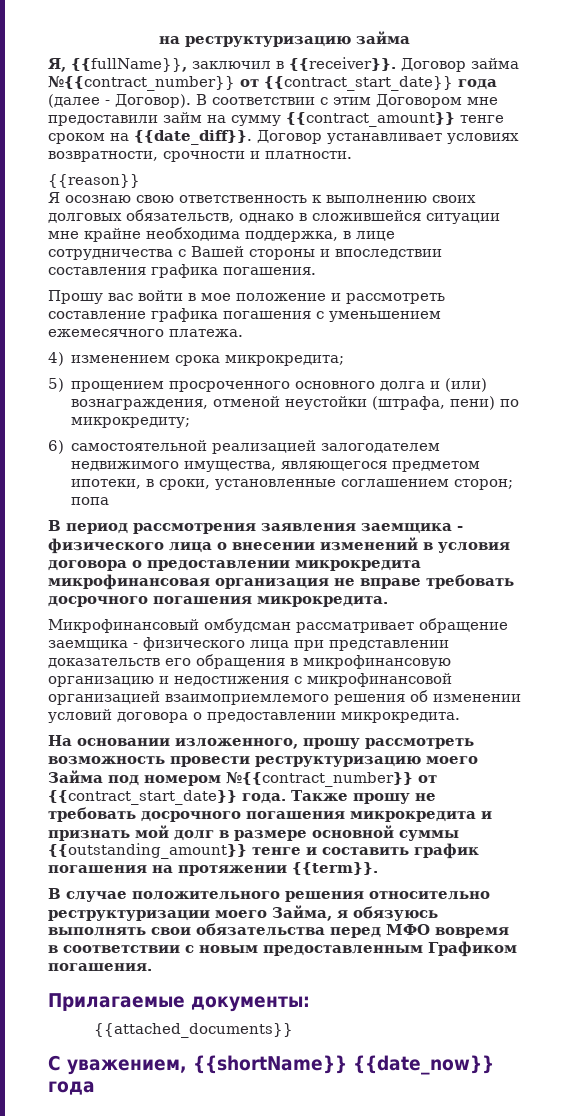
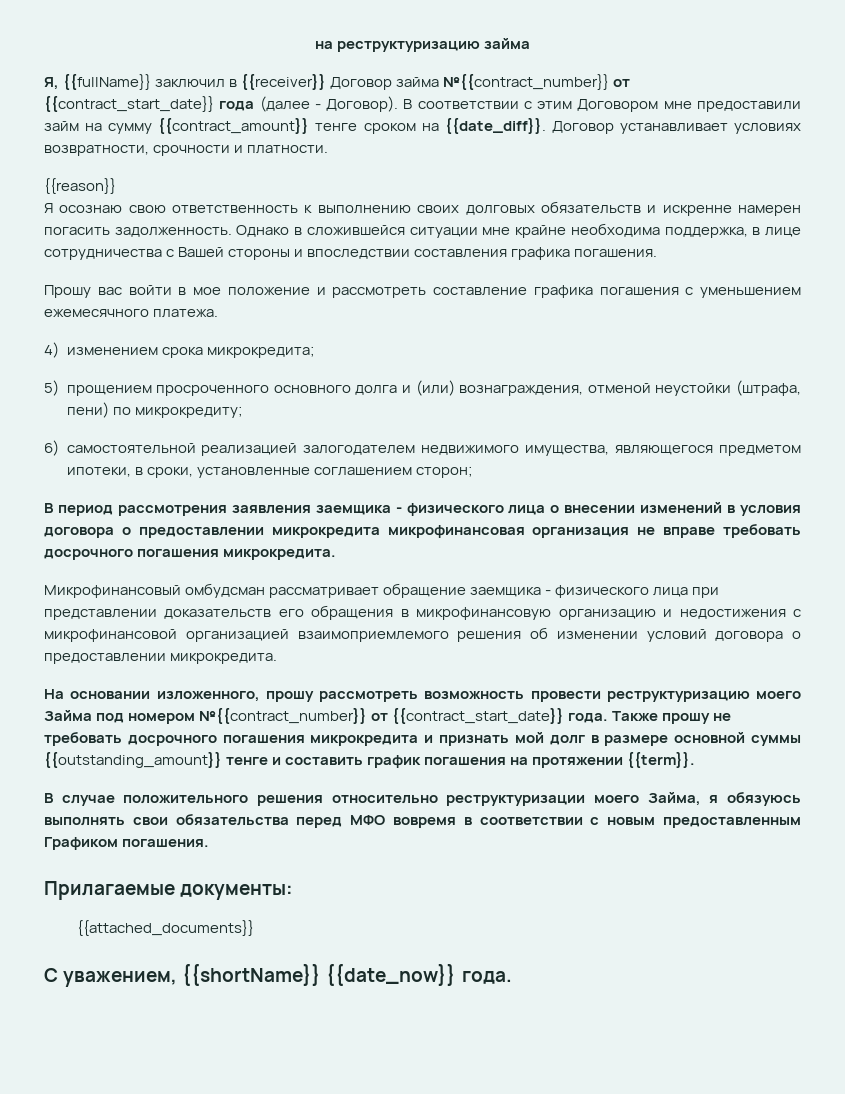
- Я, {{fullName}}, заключил в {{receiver}}. Договор займа №{{contract_number}} от {{contract_start_date}} года (далее - Договор).
+ Я, {{fullName}} заключил в {{receiver}} Договор займа №{{contract_number}} от {{contract_start_date}} года (далее - Договор).
- Я осознаю свою ответственность к выполнению своих долговых обязательств, однако в сложившейся ситуации мне крайне необходима поддержка, в лице сотрудничества с Вашей стороны и впоследствии составления графика погашения.
+ Я осознаю свою ответственность к выполнению своих долговых обязательств и искренне намерен погасить задолженность. Однако в сложившейся ситуации мне крайне необходима поддержка, в лице сотрудничества с Вашей стороны и впоследствии составления графика погашения.
- 6) самостоятельной реализацией залогодателем недвижимого имущества, являющегося предметом ипотеки, в сроки, установленные соглашением сторон; попа
+ 6) самостоятельной реализацией залогодателем недвижимого имущества, являющегося предметом ипотеки, в сроки, установленные соглашением сторон;
- С уважением, {{shortName}} {{date_now}} года
+ С уважением, {{shortName}} {{date_now}} года.

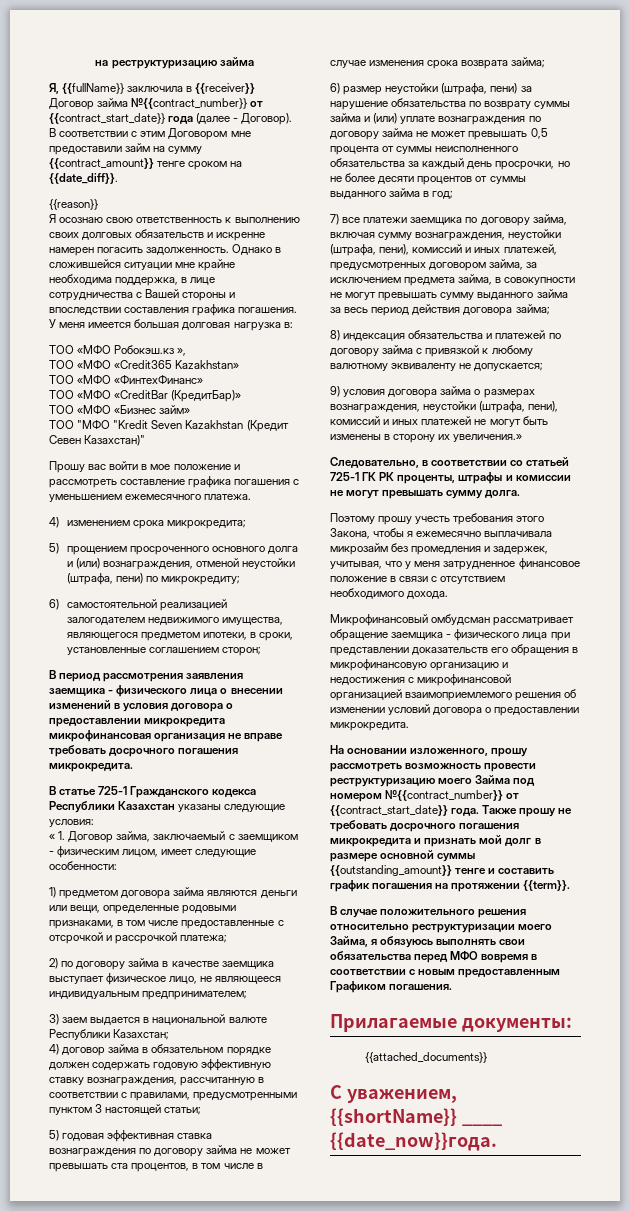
- Я, {{fullName}} заключил в {{receiver}} Договор займа №{{contract_number}} от {{contract_start_date}} года (далее - Договор).
+ Я, {{fullName}} заключила в {{receiver}} Договор займа №{{contract_number}} от {{contract_start_date}} года (далее - Договор).
- Договор устанавливает условиях возвратности, срочности и платности.
+ У меня имеется большая долговая нагрузка в:
+ ТОО «МФО Робокэш.кз »,
+ ТОО «МФО «Credit365 Kazakhstan»
+ ТОО «МФО «ФинтехФинанс»
+ ТОО «МФО «CreditBar (КредитБар)»
+ ТОО «МФО «Бизнес займ»
+ ТОО "МФО "Kredit Seven Kazakhstan (Кредит Севен Казахстан)"
+ В статье 725-1 Гражданского кодекса Республики Казахстан указаны следующие условия:
+ « 1. Договор займа, заключаемый с заемщиком - физическим лицом, имеет следующие особенности:
+ 1) предметом договора займа являются деньги или вещи, определенные родовыми признаками, в том числе предоставленные с отсрочкой и рассрочкой платежа;
+ 2) по договору займа в качестве заемщика выступает физическое лицо, не являющееся индивидуальным предпринимателем;
+ 3) заем выдается в национальной валюте Республики Казахстан;
+ 4) договор займа в обязательном порядке должен содержать годовую эффективную ставку вознаграждения, рассчитанную в соответствии с правилами, предусмотренными пунктом 3 настоящей статьи;
+ 5) годовая эффективная ставка вознаграждения по договору займа не может превышать ста процентов, в том числе в случае изменения срока возврата займа;
+ 6) размер неустойки (штрафа, пени) за нарушение обязательства по возврату суммы займа и (или) уплате вознаграждения по договору займа не может превышать 0,5 процента от суммы неисполненного обязательства за каждый день просрочки, но не более десяти процентов от суммы выданного займа в год;
+ 7) все платежи заемщика по договору займа, включая сумму вознаграждения, неустойки (штрафа, пени), комиссий и иных платежей, предусмотренных договором займа, за исключением предмета займа, в совокупности не могут превышать сумму выданного займа за весь период действия договора займа;
+ 8) индексация обязательства и платежей по договору займа с привязкой к любому валютному эквиваленту не допускается;
+ 9) условия договора займа о размерах вознаграждения, неустойки (штрафа, пени), комиссий и иных платежей не могут быть изменены в сторону их увеличения.»
+ Следовательно, в соответствии со статьей 725-1 ГК РК проценты, штрафы и комиссии не могут превышать сумму долга.
+ Поэтому прошу учесть требования этого Закона, чтобы я ежемесячно выплачивала микрозайм без промедления и задержек, учитывая, что у меня затрудненное финансовое положение в связи с отсутствием необходимого дохода.
- С уважением, {{shortName}} {{date_now}} года.
+ С уважением, {{shortName}} ____ {{date_now}}года.

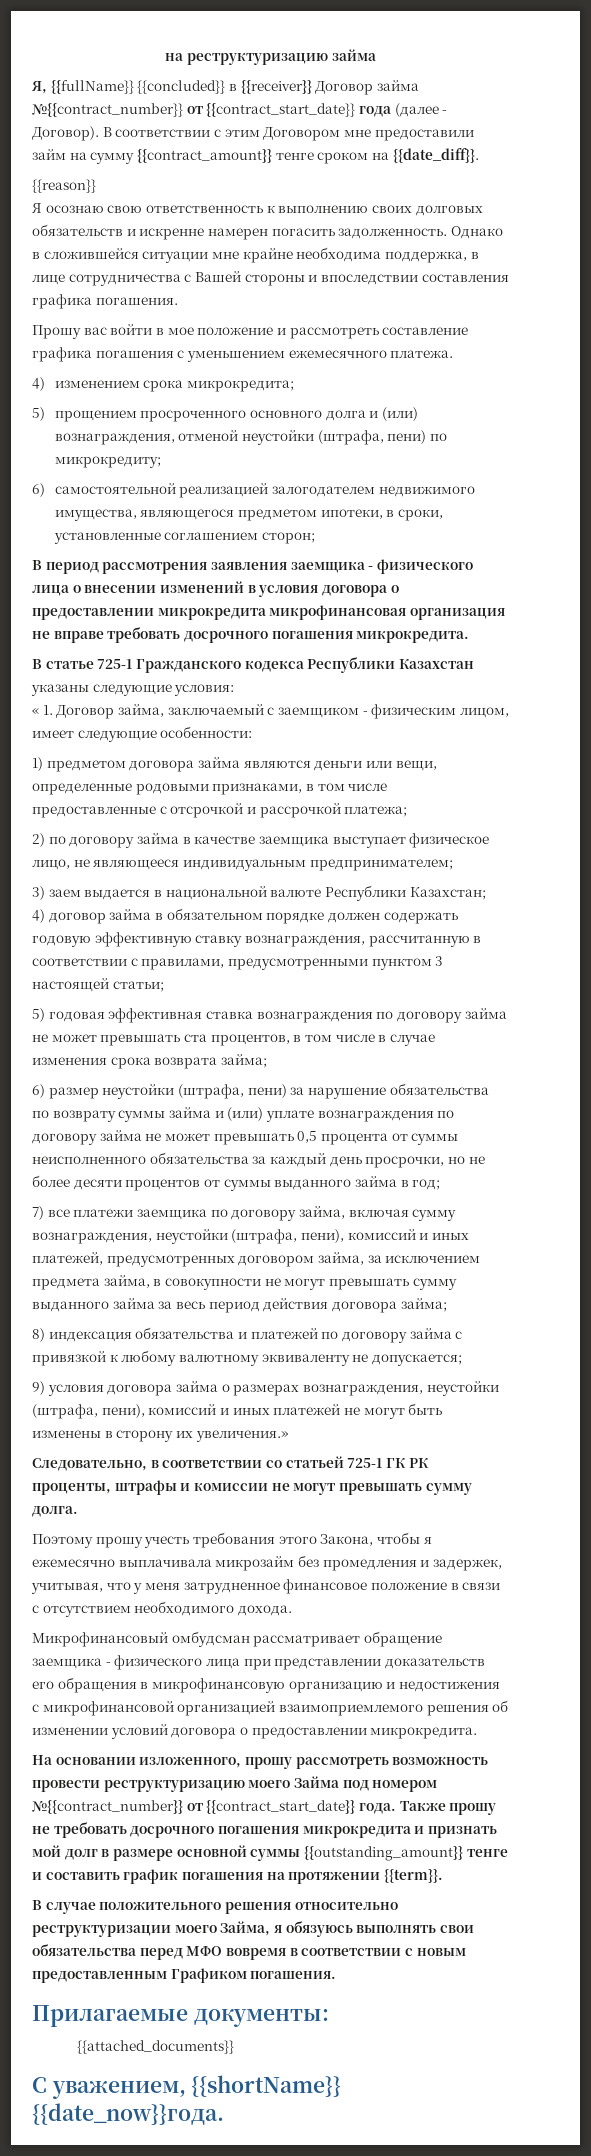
- Я, {{fullName}} заключила в {{receiver}} Договор займа №{{contract_number}} от {{contract_start_date}} года (далее - Договор).
+ Я, {{fullName}} {{concluded}} в {{receiver}} Договор займа №{{contract_number}} от {{contract_start_date}} года (далее - Договор).
- У меня имеется большая долговая нагрузка в:
- ТОО «МФО Робокэш.кз »,
- ТОО «МФО «Credit365 Kazakhstan»
- ТОО «МФО «ФинтехФинанс»
- ТОО «МФО «CreditBar (КредитБар)»
- ТОО «МФО «Бизнес займ»
- ТОО "МФО "Kredit Seven Kazakhstan (Кредит Севен Казахстан)"
- С уважением, {{shortName}} ____ {{date_now}}года.
+ С уважением, {{shortName}} {{date_now}}года.

